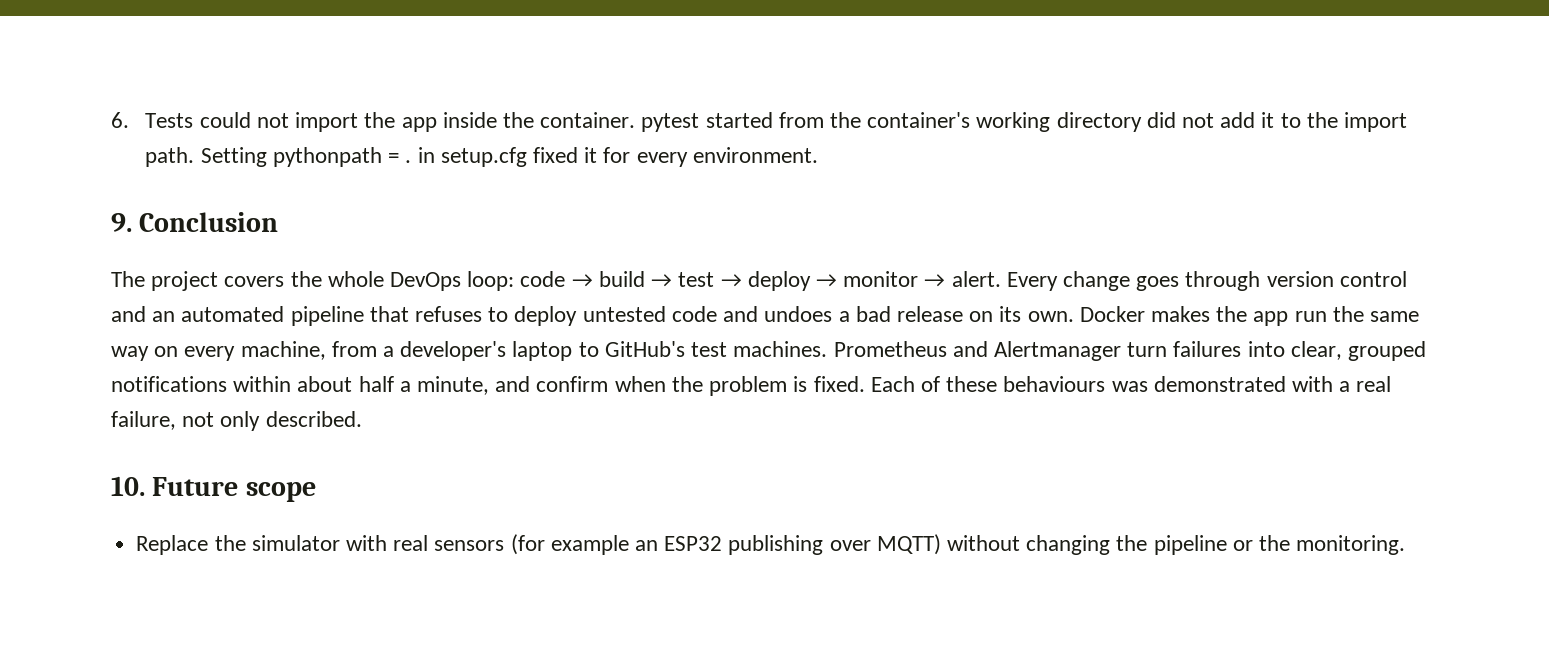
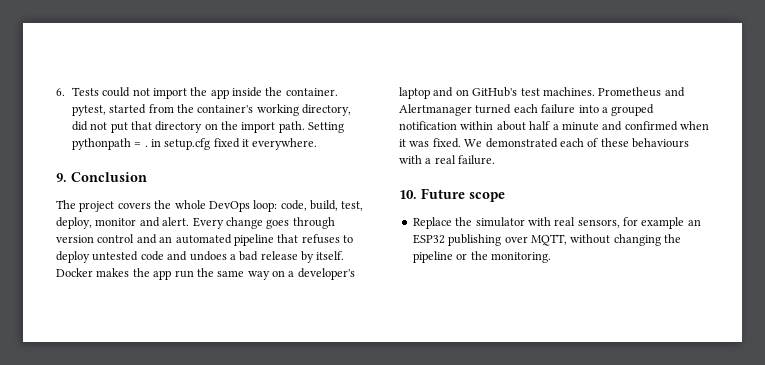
- 6. Tests could not import the app inside the container. pytest started from the container's working directory did not add it to the import path.
+ 6. Tests could not import the app inside the container. pytest, started from the container's working directory, did not put that directory on the import path.
- Setting pythonpath = . in setup.cfg fixed it for every environment.
+ Setting pythonpath = . in setup.cfg fixed it everywhere.
- The project covers the whole DevOps loop: code → build → test → deploy → monitor → alert.
+ The project covers the whole DevOps loop: code, build, test, deploy, monitor and alert.
- Every change goes through version control and an automated pipeline that refuses to deploy untested code and undoes a bad release on its own.
+ Every change goes through version control and an automated pipeline that refuses to deploy untested code and undoes a bad release by itself.
- Docker makes the app run the same way on every machine, from a developer's laptop to GitHub's test machines.
+ Docker makes the app run the same way on a developer's laptop and on GitHub's test machines.
- Prometheus and Alertmanager turn failures into clear, grouped notifications within about half a minute, and confirm when the problem is fixed. Each of these behaviours was demonstrated with a real failure, not only described.
+ Prometheus and Alertmanager turned each failure into a grouped notification within about half a minute and confirmed when it was fixed. We demonstrated each of these behaviours with a real failure.
- Replace the simulator with real sensors (for example an ESP32 publishing over MQTT) without changing the pipeline or the monitoring.
+ Replace the simulator with real sensors, for example an ESP32 publishing over MQTT, without changing the pipeline or the monitoring.

